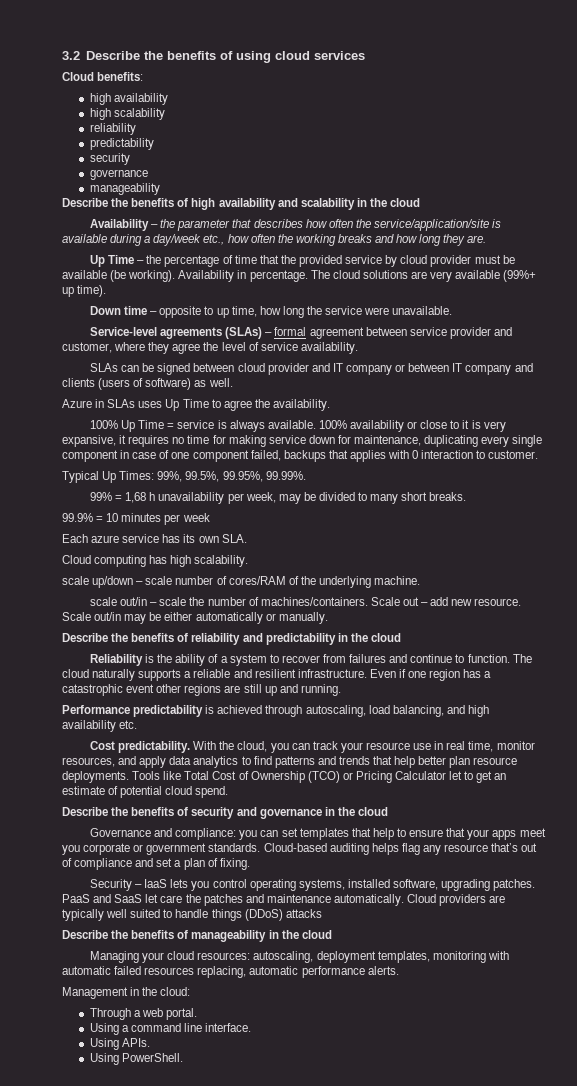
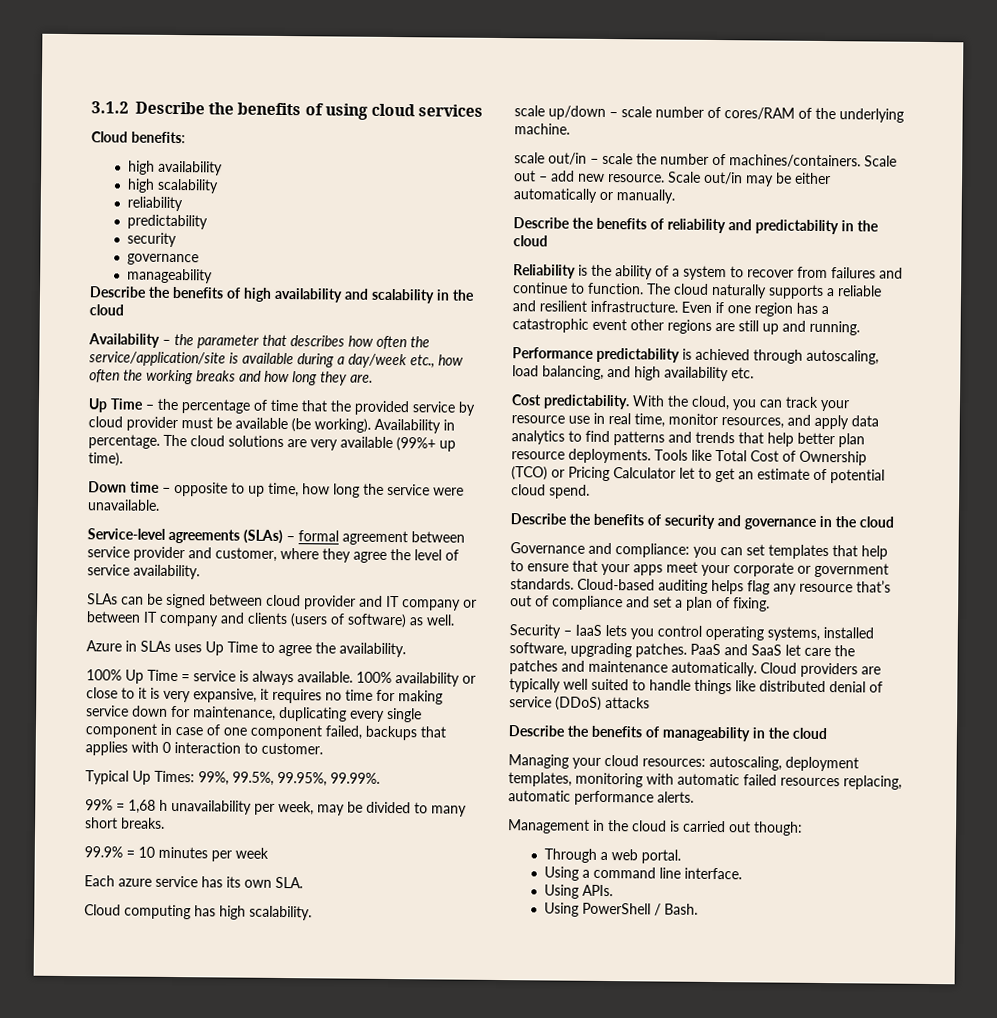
- 3.2 Describe the benefits of using cloud services
+ 3.1.2 Describe the benefits of using cloud services
- Governance and compliance: you can set templates that help to ensure that your apps meet you corporate or government standards.
+ Governance and compliance: you can set templates that help to ensure that your apps meet your corporate or government standards.
- Cloud providers are typically well suited to handle things (DDoS) attacks
+ Cloud providers are typically well suited to handle things like distributed denial of service (DDoS) attacks
- Management in the cloud:
+ Management in the cloud is carried out though:
- Using PowerShell.
+ Using PowerShell / Bash.

